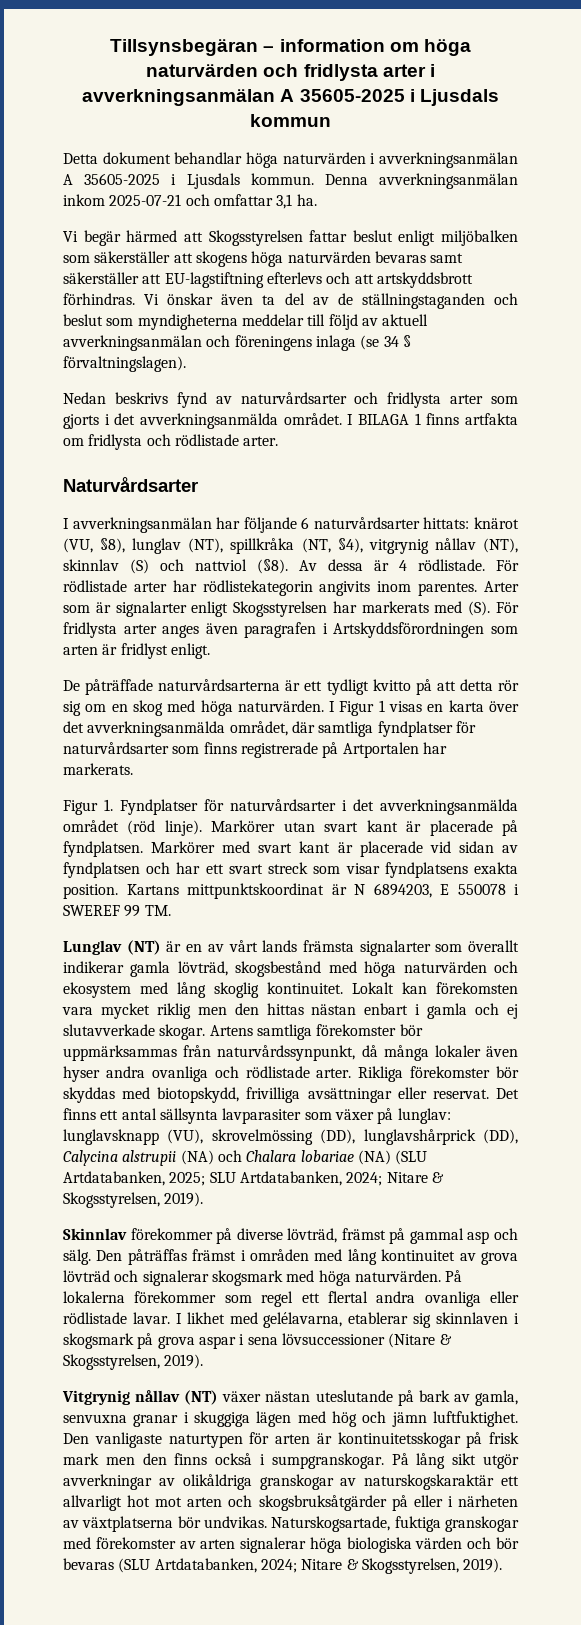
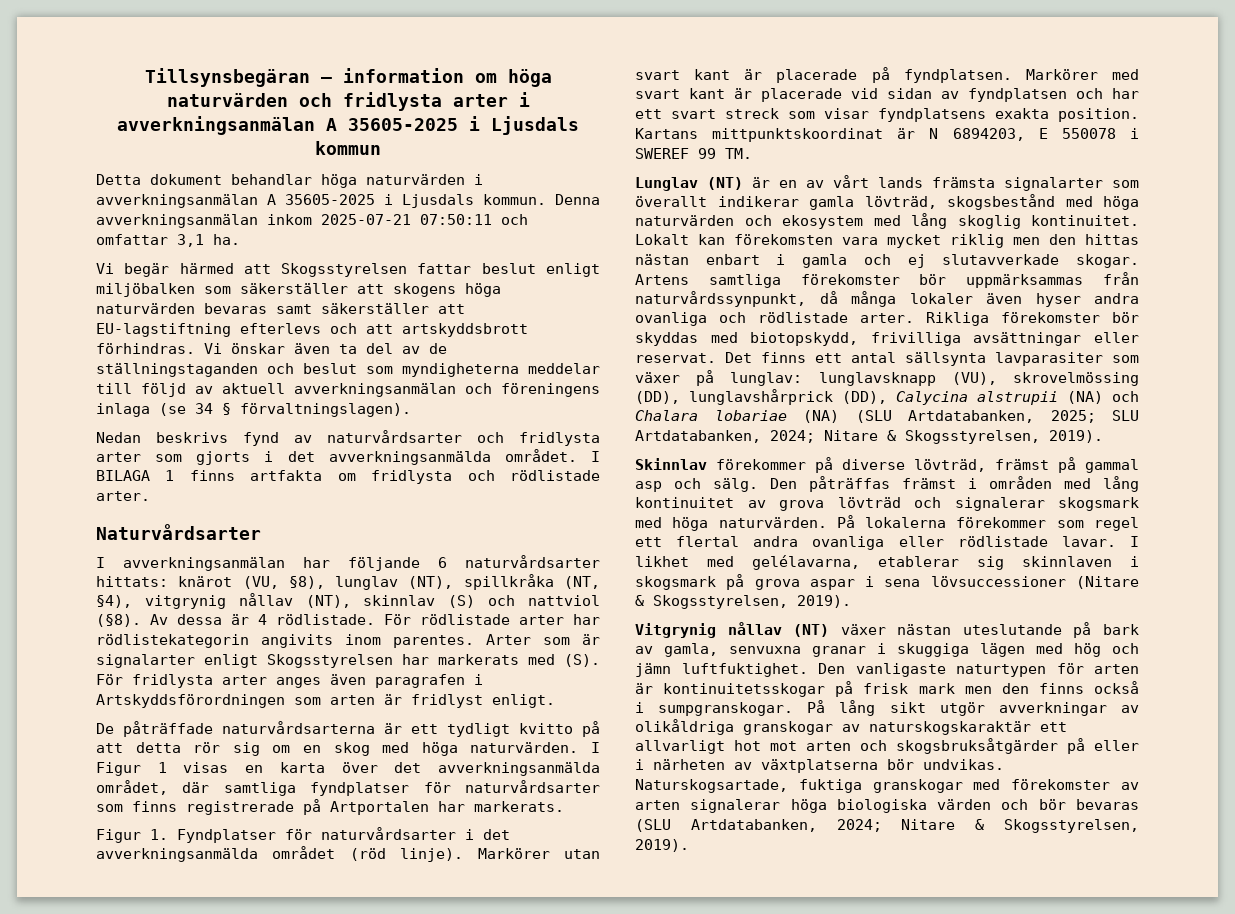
- Denna avverkningsanmälan inkom 2025-07-21 och omfattar 3,1 ha.
+ Denna avverkningsanmälan inkom 2025-07-21 07:50:11 och omfattar 3,1 ha.

